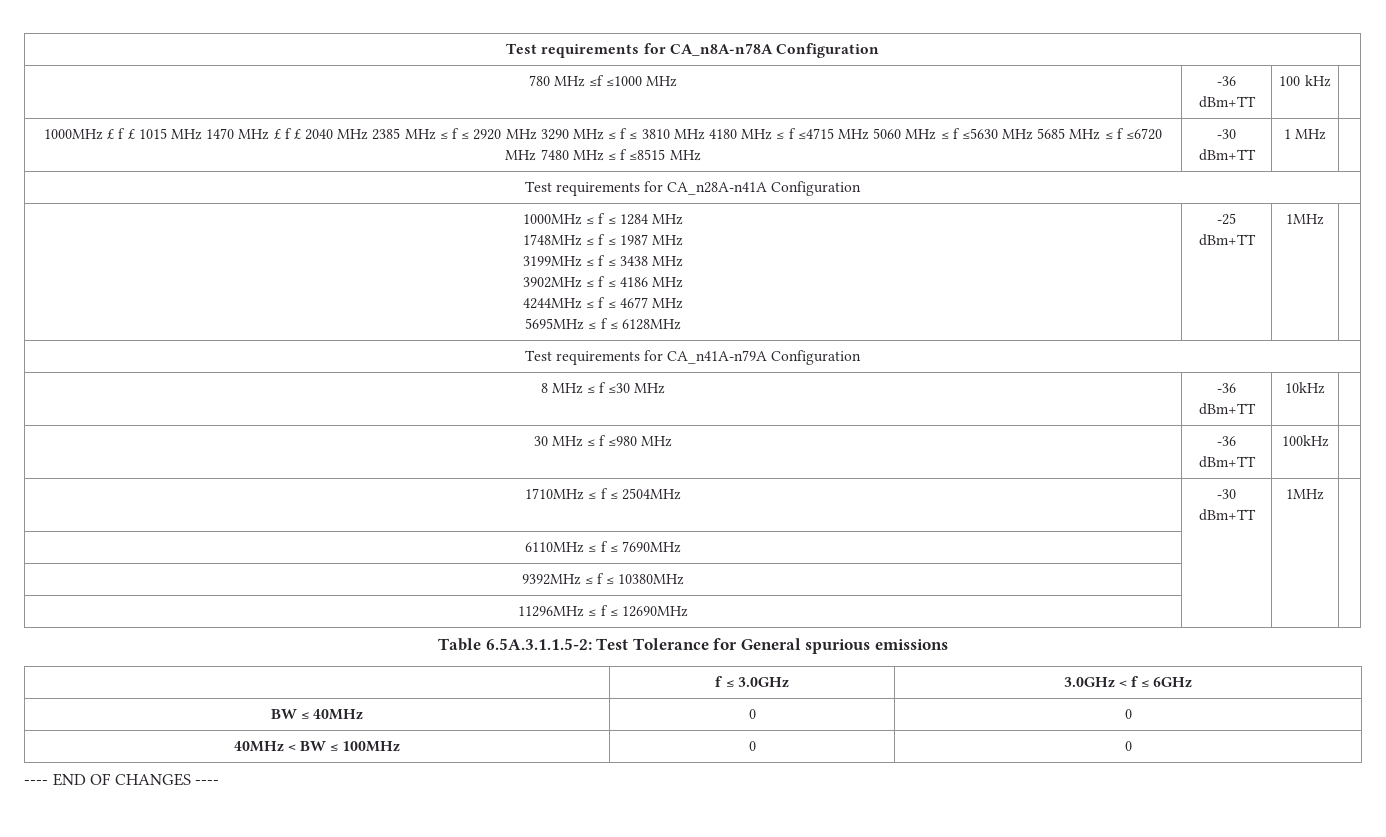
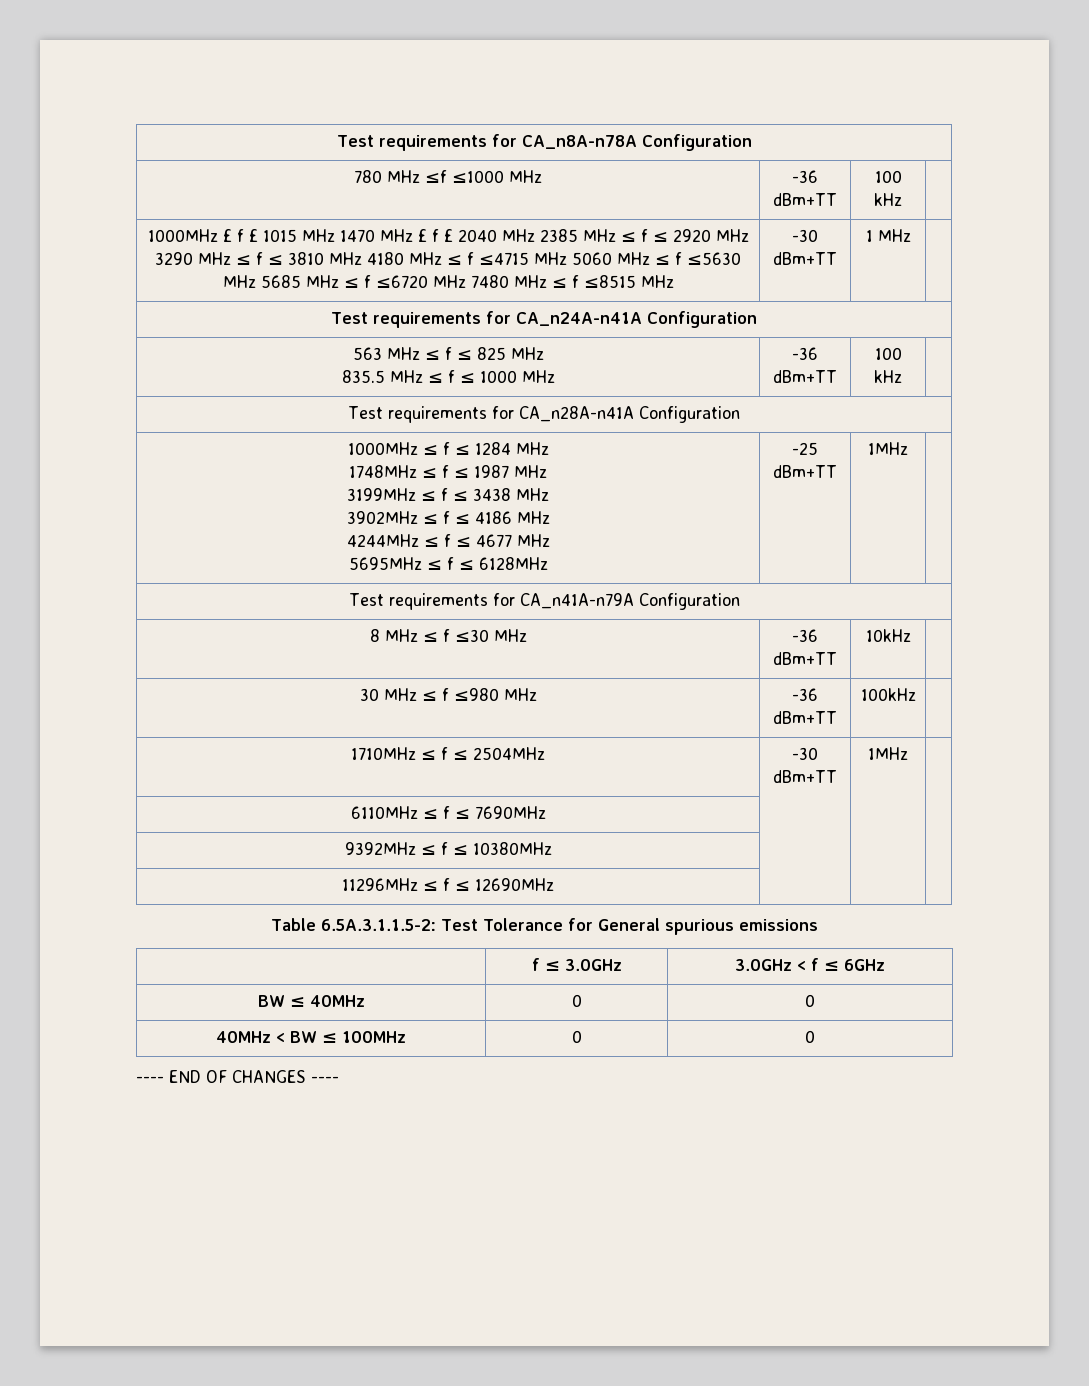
+ Test requirements for CA_n24A-n41A Configuration
+ 563 MHz ≤ f ≤ 825 MHz
+ 835.5 MHz ≤ f ≤ 1000 MHz | -36 dBm+TT | 100 kHz |

